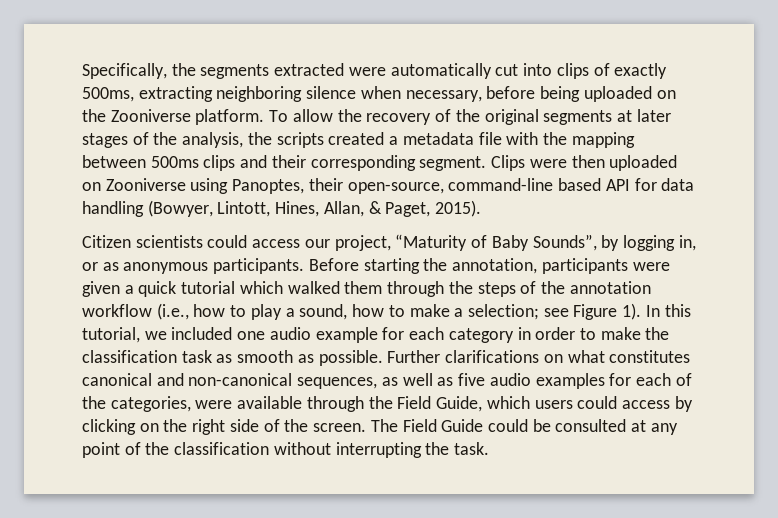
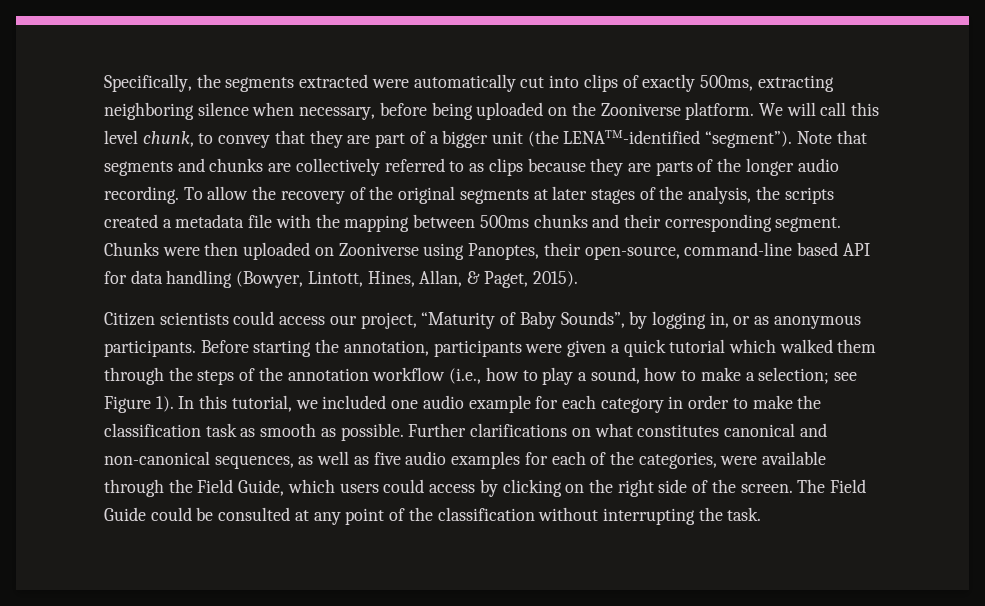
+ We will call this level chunk, to convey that they are part of a bigger unit (the LENATM-identified “segment”). Note that segments and chunks are collectively referred to as clips because they are parts of the longer audio recording.
- To allow the recovery of the original segments at later stages of the analysis, the scripts created a metadata file with the mapping between 500ms clips and their corresponding segment.
+ To allow the recovery of the original segments at later stages of the analysis, the scripts created a metadata file with the mapping between 500ms chunks and their corresponding segment.
- Clips were then uploaded on Zooniverse using Panoptes, their open-source, command-line based API for data handling (Bowyer, Lintott, Hines, Allan, & Paget, 2015).
+ Chunks were then uploaded on Zooniverse using Panoptes, their open-source, command-line based API for data handling (Bowyer, Lintott, Hines, Allan, & Paget, 2015).

